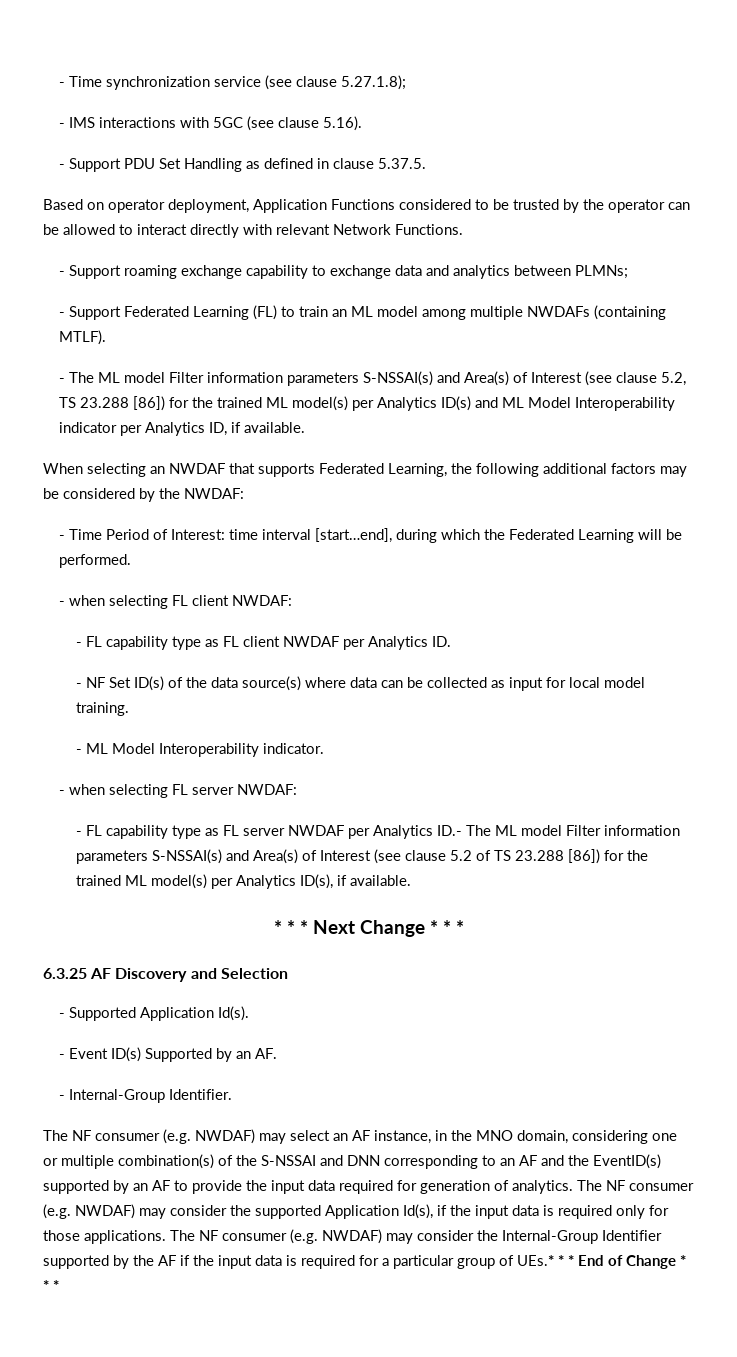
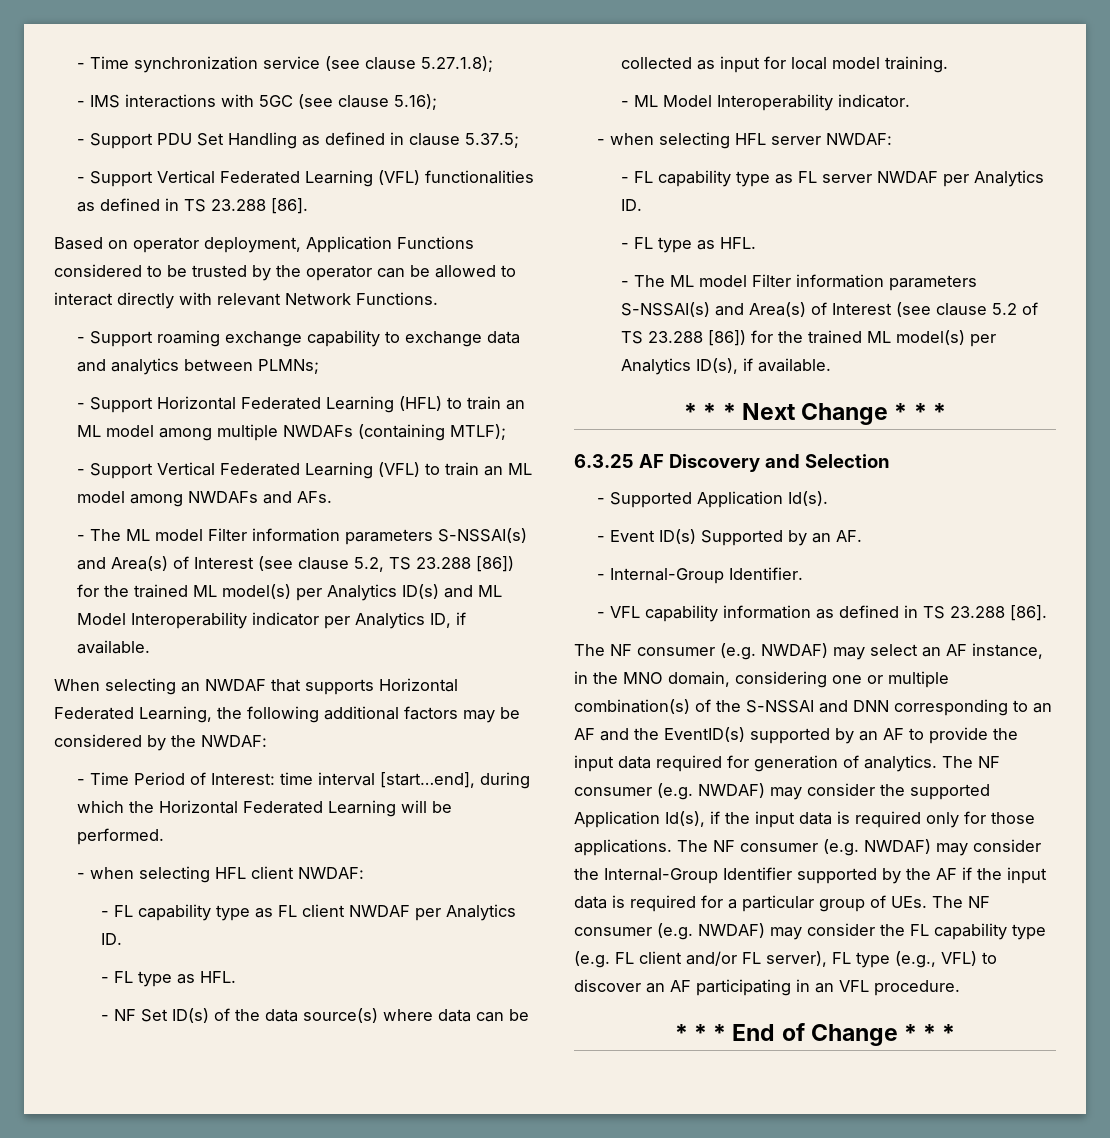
- - IMS interactions with 5GC (see clause 5.16).
+ - IMS interactions with 5GC (see clause 5.16);
- - Support PDU Set Handling as defined in clause 5.37.5.
+ - Support PDU Set Handling as defined in clause 5.37.5;
+ - Support Vertical Federated Learning (VFL) functionalities as defined in TS 23.288 [86].
- - Support Federated Learning (FL) to train an ML model among multiple NWDAFs (containing MTLF).
+ - Support Horizontal Federated Learning (HFL) to train an ML model among multiple NWDAFs (containing MTLF);
+ - Support Vertical Federated Learning (VFL) to train an ML model among NWDAFs and AFs.
- When selecting an NWDAF that supports Federated Learning, the following additional factors may be considered by the NWDAF:
+ When selecting an NWDAF that supports Horizontal Federated Learning, the following additional factors may be considered by the NWDAF:
- - Time Period of Interest: time interval [start…end], during which the Federated Learning will be performed.
+ - Time Period of Interest: time interval [start…end], during which the Horizontal Federated Learning will be performed.
- - when selecting FL client NWDAF:
+ - when selecting HFL client NWDAF:
  - FL capability type as FL client NWDAF per Analytics ID.
+ - FL type as HFL.
- - when selecting FL server NWDAF:
+ - when selecting HFL server NWDAF:
- - FL capability type as FL server NWDAF per Analytics ID.- The ML model Filter information parameters S-NSSAI(s) and Area(s) of Interest (see clause 5.2 of TS 23.288 [86]) for the trained ML model(s) per Analytics ID(s), if available.
+ - FL capability type as FL server NWDAF per Analytics ID.
+ - FL type as HFL.
+ - The ML model Filter information parameters S-NSSAI(s) and Area(s) of Interest (see clause 5.2 of TS 23.288 [86]) for the trained ML model(s) per Analytics ID(s), if available.
+ - VFL capability information as defined in TS 23.288 [86].
- The NF consumer (e.g. NWDAF) may consider the Internal-Group Identifier supported by the AF if the input data is required for a particular group of UEs.* * * End of Change * * *
+ The NF consumer (e.g. NWDAF) may consider the Internal-Group Identifier supported by the AF if the input data is required for a particular group of UEs. The NF consumer (e.g. NWDAF) may consider the FL capability type (e.g. FL client and/or FL server), FL type (e.g., VFL) to discover an AF participating in an VFL procedure.
+ * * * End of Change * * *

